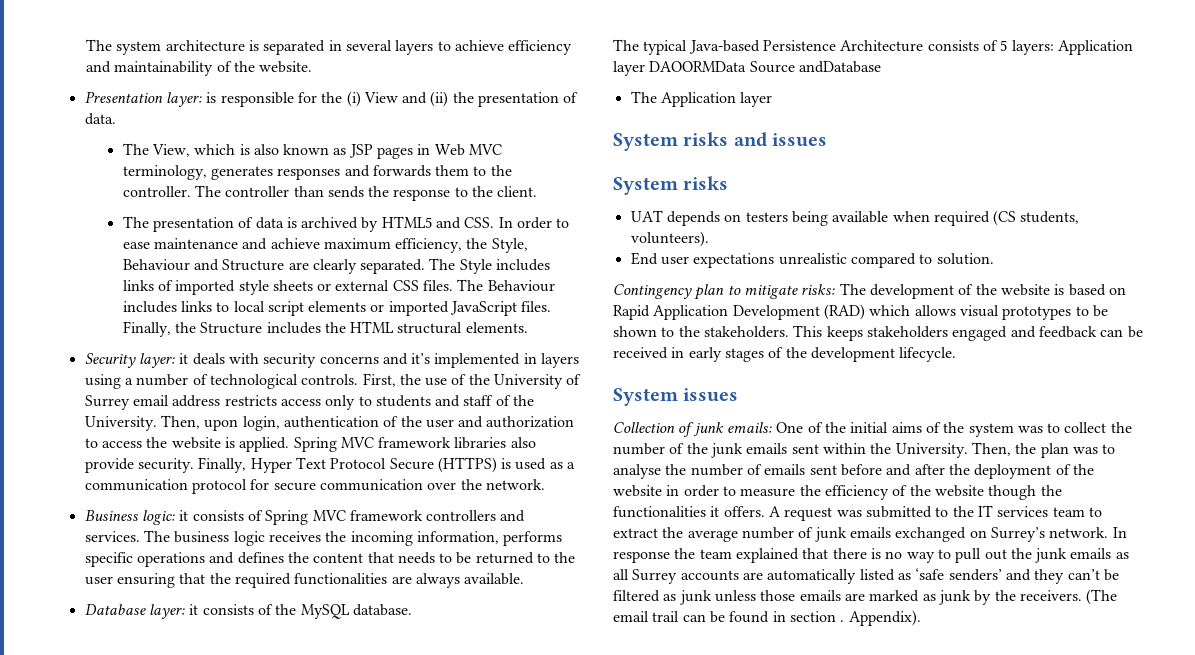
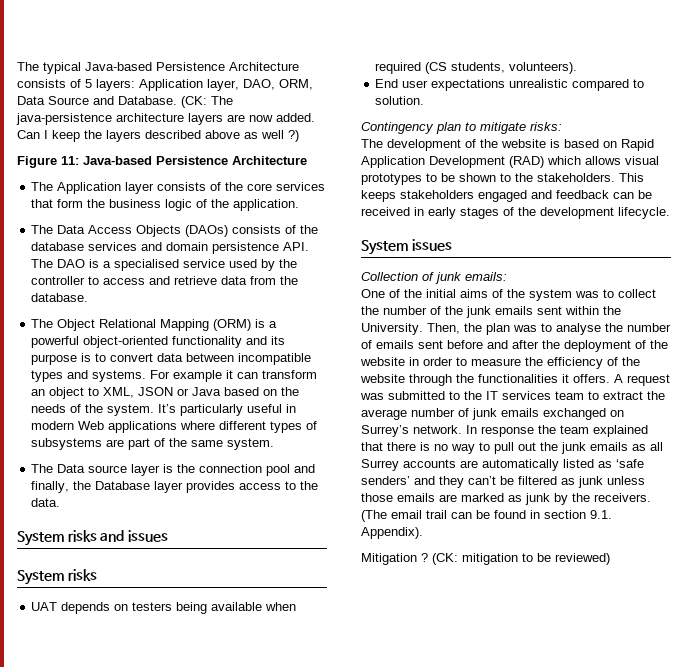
- The system architecture is separated in several layers to achieve efficiency and maintainability of the website.
- Presentation layer: is responsible for the (i) View and (ii) the presentation of data.
- The View, which is also known as JSP pages in Web MVC terminology, generates responses and forwards them to the controller. The controller than sends the response to the client.
- The presentation of data is archived by HTML5 and CSS. In order to ease maintenance and achieve maximum efficiency, the Style, Behaviour and Structure are clearly separated. The Style includes links of imported style sheets or external CSS files. The Behaviour includes links to local script elements or imported JavaScript files. Finally, the Structure includes the HTML structural elements.
- Security layer: it deals with security concerns and it’s implemented in layers using a number of technological controls. First, the use of the University of Surrey email address restricts access only to students and staff of the University. Then, upon login, authentication of the user and authorization to access the website is applied. Spring MVC framework libraries also provide security. Finally, Hyper Text Protocol Secure (HTTPS) is used as a communication protocol for secure communication over the network.
- Business logic: it consists of Spring MVC framework controllers and services. The business logic receives the incoming information, performs specific operations and defines the content that needs to be returned to the user ensuring that the required functionalities are always available.
- Database layer: it consists of the MySQL database.
- The typical Java-based Persistence Architecture consists of 5 layers: Application layer DAOORMData Source andDatabase
- The Application layer
+ The typical Java-based Persistence Architecture consists of 5 layers: Application layer, DAO, ORM, Data Source and Database. (CK: The java-persistence architecture layers are now added. Can I keep the layers described above as well ?)
+ Figure 11: Java-based Persistence Architecture
+ The Application layer consists of the core services that form the business logic of the application.
+ The Data Access Objects (DAOs) consists of the database services and domain persistence API. The DAO is a specialised service used by the controller to access and retrieve data from the database.
+ The Object Relational Mapping (ORM) is a powerful object-oriented functionality and its purpose is to convert data between incompatible types and systems. For example it can transform an object to XML, JSON or Java based on the needs of the system. It’s particularly useful in modern Web applications where different types of subsystems are part of the same system.
+ The Data source layer is the connection pool and finally, the Database layer provides access to the data.
- Contingency plan to mitigate risks: The development of the website is based on Rapid Application Development (RAD) which allows visual prototypes to be shown to the stakeholders.
+ Contingency plan to mitigate risks:
+ The development of the website is based on Rapid Application Development (RAD) which allows visual prototypes to be shown to the stakeholders.
- Collection of junk emails: One of the initial aims of the system was to collect the number of the junk emails sent within the University.
+ Collection of junk emails:
+ One of the initial aims of the system was to collect the number of the junk emails sent within the University.
- Then, the plan was to analyse the number of emails sent before and after the deployment of the website in order to measure the efficiency of the website though the functionalities it offers.
+ Then, the plan was to analyse the number of emails sent before and after the deployment of the website in order to measure the efficiency of the website through the functionalities it offers.
- (The email trail can be found in section . Appendix).
+ (The email trail can be found in section 9.1. Appendix).
+ Mitigation ? (CK: mitigation to be reviewed)

